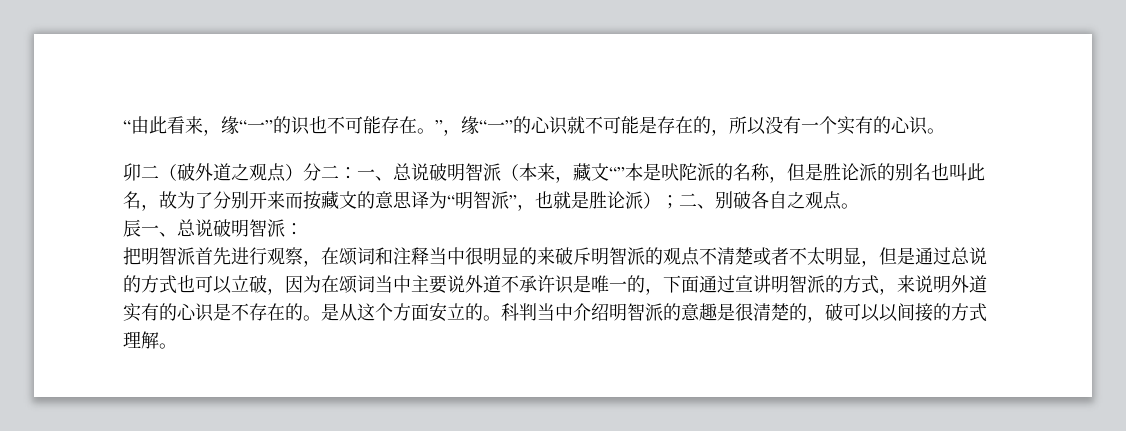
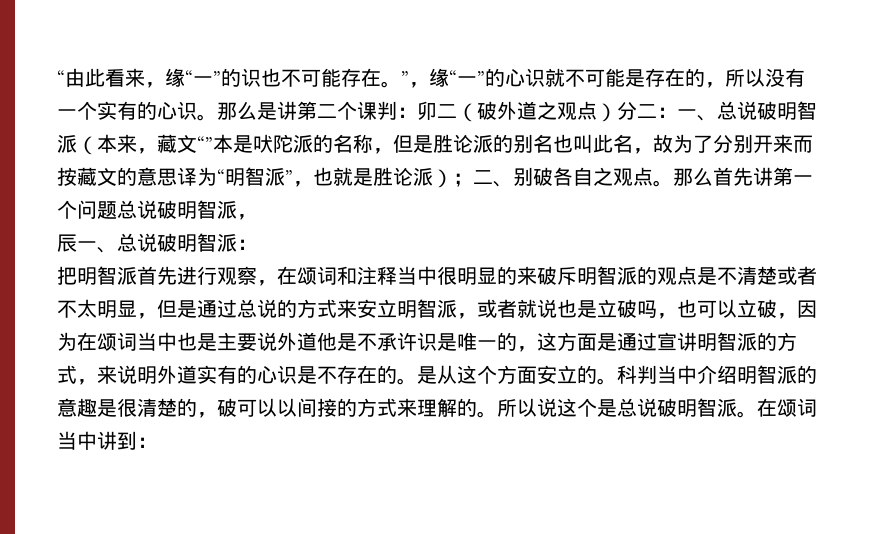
- “由此看来，缘“一”的识也不可能存在。”，缘“一”的心识就不可能是存在的，所以没有一个实有的心识。
- 卯二（破外道之观点）分二：
+ “由此看来，缘“一”的识也不可能存在。”，缘“一”的心识就不可能是存在的，所以没有一个实有的心识。那么是讲第二个课判：卯二（破外道之观点）分二：
+ 那么首先讲第一个问题总说破明智派，
- 把明智派首先进行观察，在颂词和注释当中很明显的来破斥明智派的观点不清楚或者不太明显，但是通过总说的方式也可以立破，因为在颂词当中主要说外道不承许识是唯一的，下面通过宣讲明智派的方式，来说明外道实有的心识是不存在的。
+ 把明智派首先进行观察，在颂词和注释当中很明显的来破斥明智派的观点是不清楚或者不太明显，但是通过总说的方式来安立明智派，或者就说也是立破吗，也可以立破，因为在颂词当中也是主要说外道他是不承许识是唯一的，这方面是通过宣讲明智派的方式，来说明外道实有的心识是不存在的。
- 科判当中介绍明智派的意趣是很清楚的，破可以以间接的方式理解。
+ 科判当中介绍明智派的意趣是很清楚的，破可以以间接的方式来理解的。所以说这个是总说破明智派。在颂词当中讲到：

